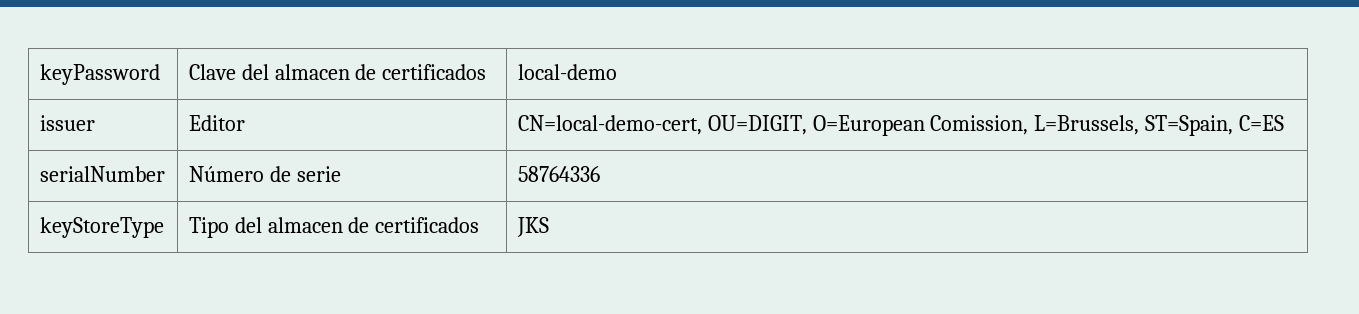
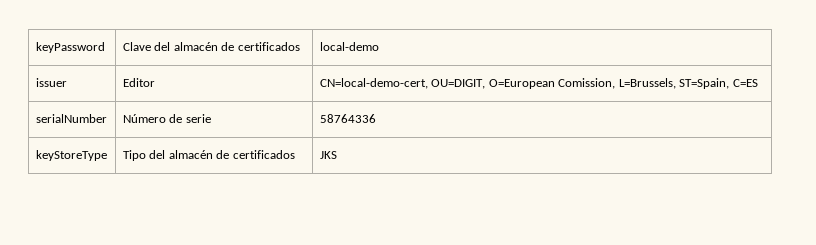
- keyPassword | Clave del almacen de certificados | local-demo
+ keyPassword | Clave del almacén de certificados | local-demo
- keyStoreType | Tipo del almacen de certificados | JKS
+ keyStoreType | Tipo del almacén de certificados | JKS

